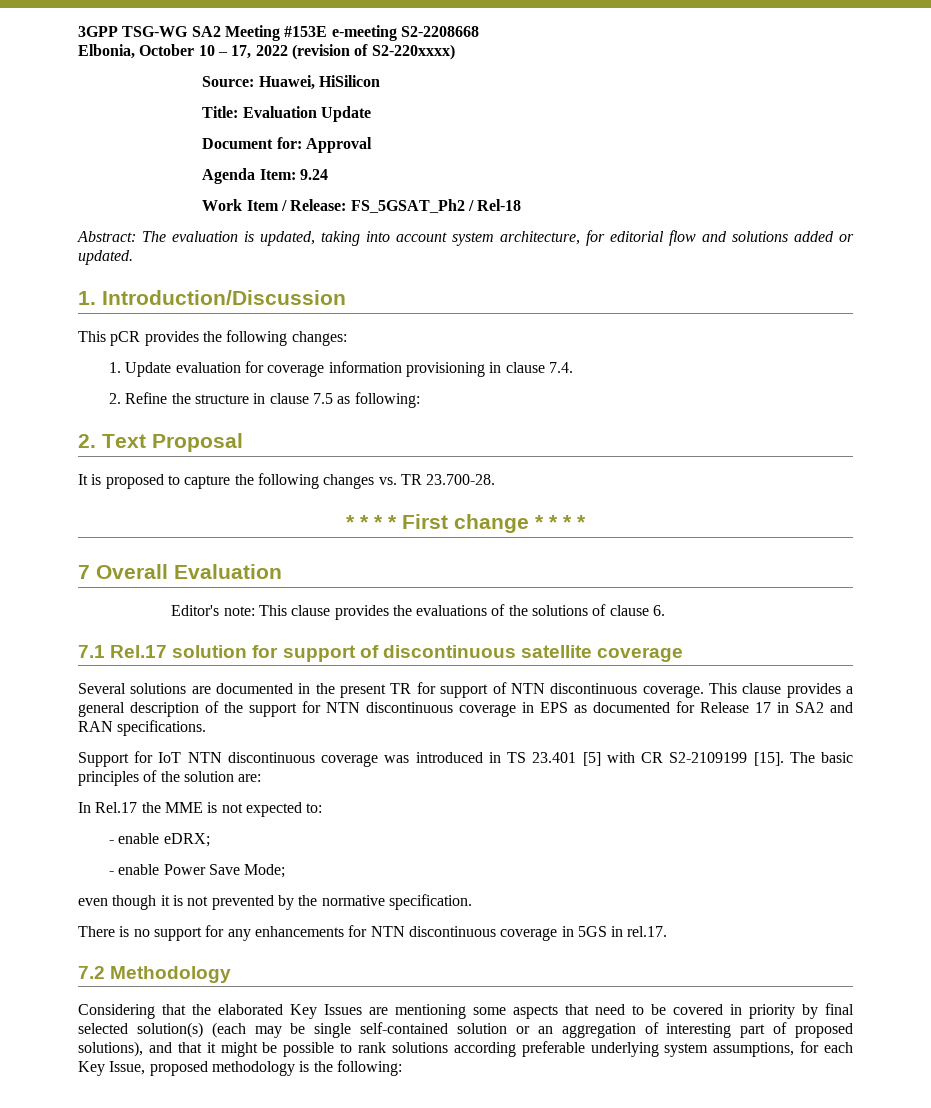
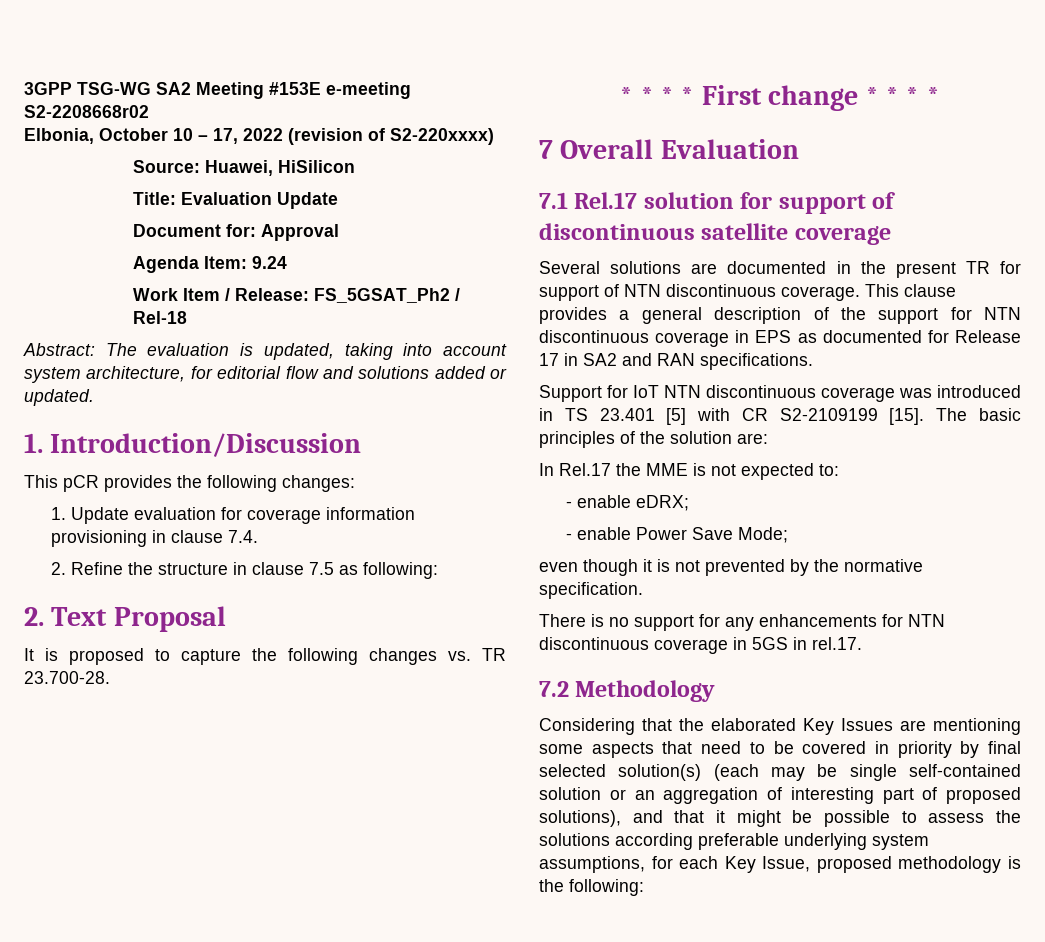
- 3GPP TSG-WG SA2 Meeting #153E e-meeting S2-2208668
+ 3GPP TSG-WG SA2 Meeting #153E e-meeting S2-2208668r02
- Editor's note: This clause provides the evaluations of the solutions of clause 6.
- Considering that the elaborated Key Issues are mentioning some aspects that need to be covered in priority by final selected solution(s) (each may be single self-contained solution or an aggregation of interesting part of proposed solutions), and that it might be possible to rank solutions according preferable underlying system assumptions, for each Key Issue, proposed methodology is the following:
+ Considering that the elaborated Key Issues are mentioning some aspects that need to be covered in priority by final selected solution(s) (each may be single self-contained solution or an aggregation of interesting part of proposed solutions), and that it might be possible to assess the solutions according preferable underlying system assumptions, for each Key Issue, proposed methodology is the following:

